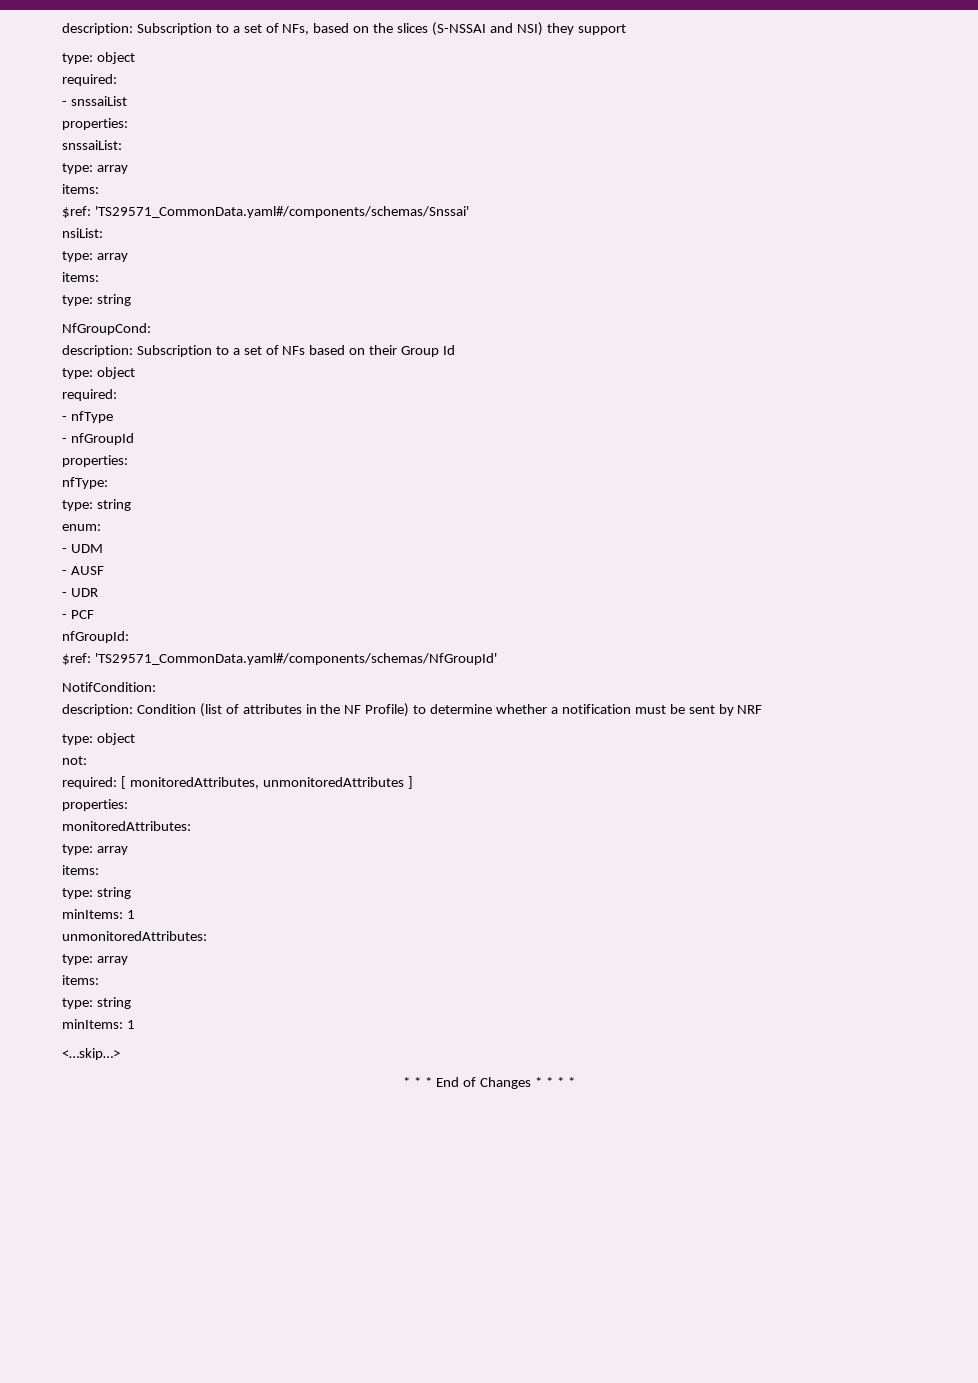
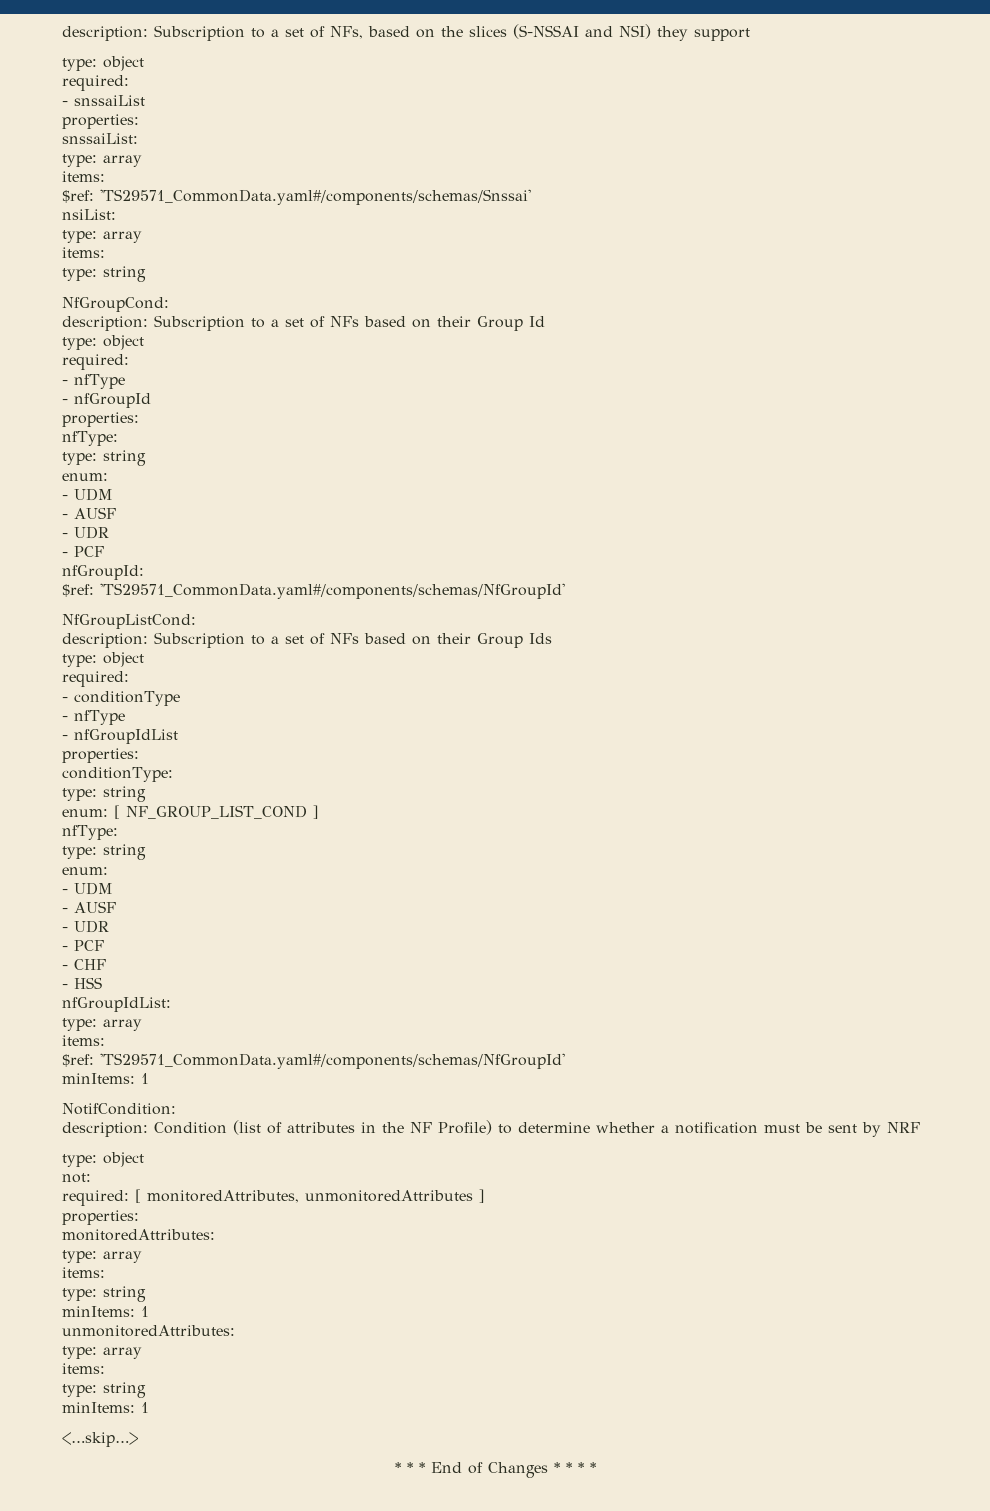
+ NfGroupListCond:
+ description: Subscription to a set of NFs based on their Group Ids
+ type: object
+ required:
+ - conditionType
+ - nfType
+ - nfGroupIdList
+ properties:
+ conditionType:
+ type: string
+ enum: [ NF_GROUP_LIST_COND ]
+ nfType:
+ type: string
+ enum:
+ - UDM
+ - AUSF
+ - UDR
+ - PCF
+ - CHF
+ - HSS
+ nfGroupIdList:
+ type: array
+ items:
+ $ref: 'TS29571_CommonData.yaml#/components/schemas/NfGroupId'
+ minItems: 1

